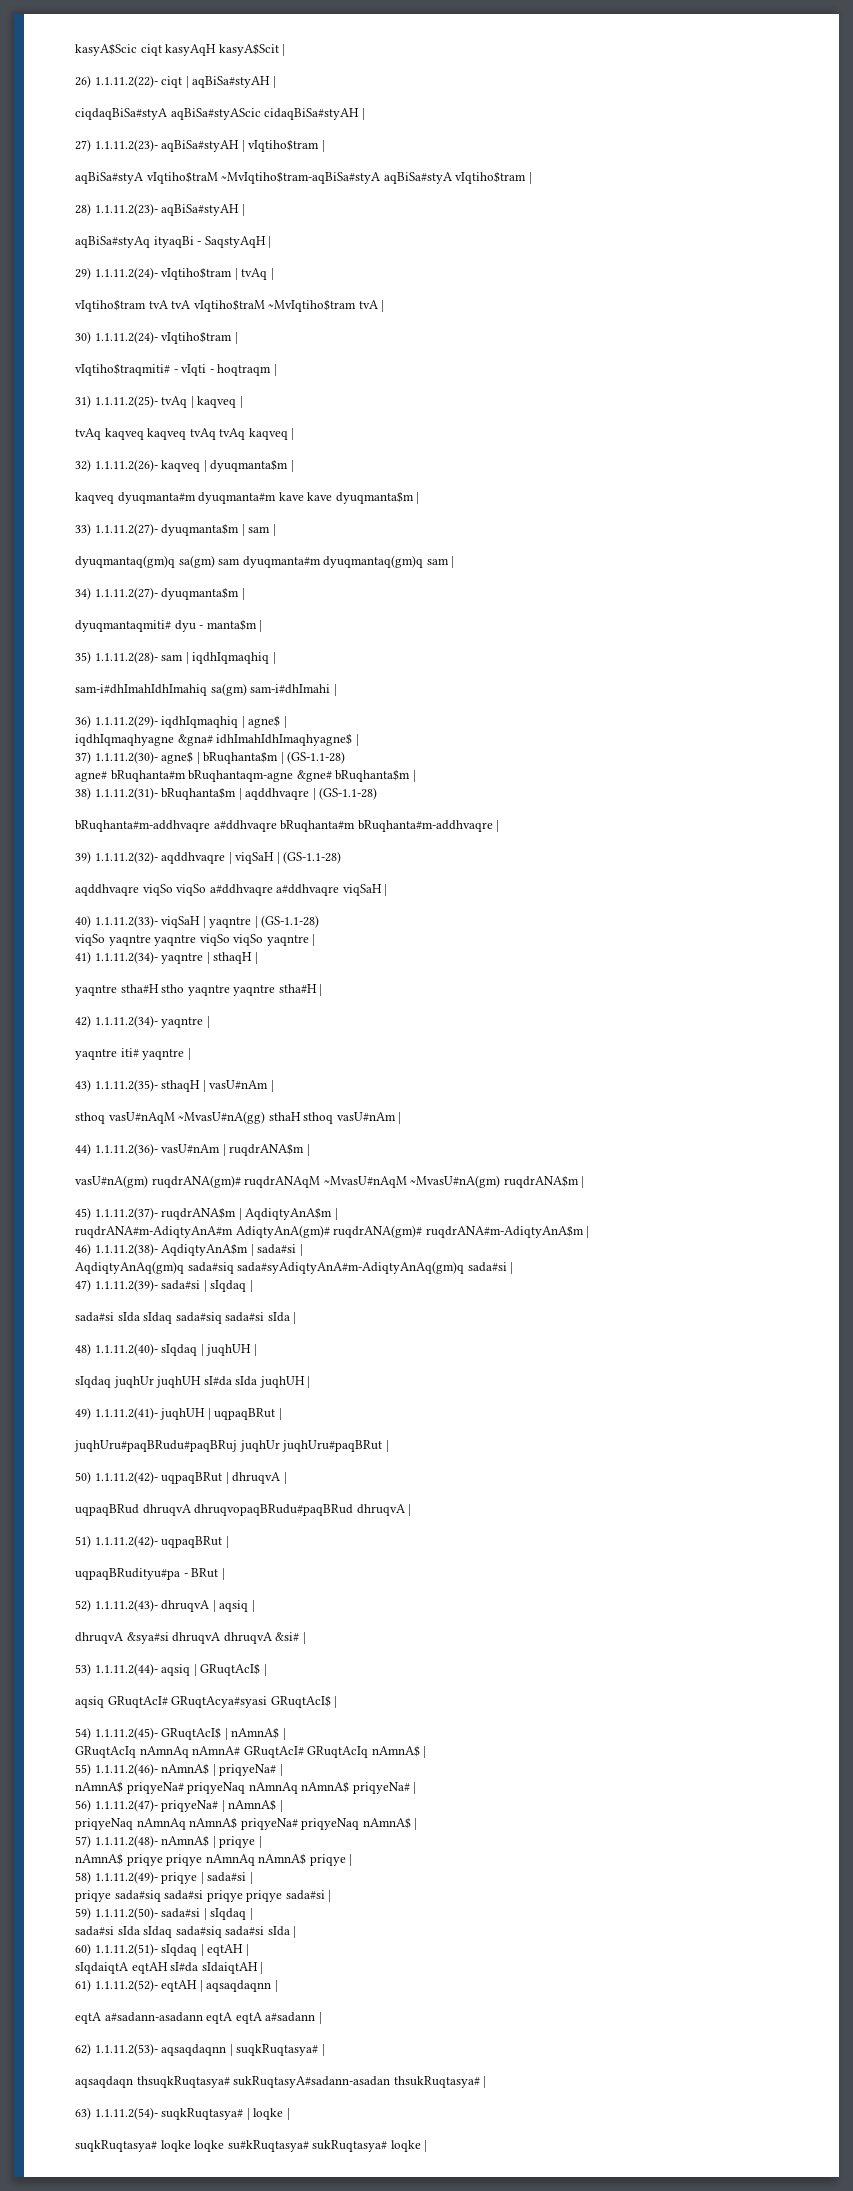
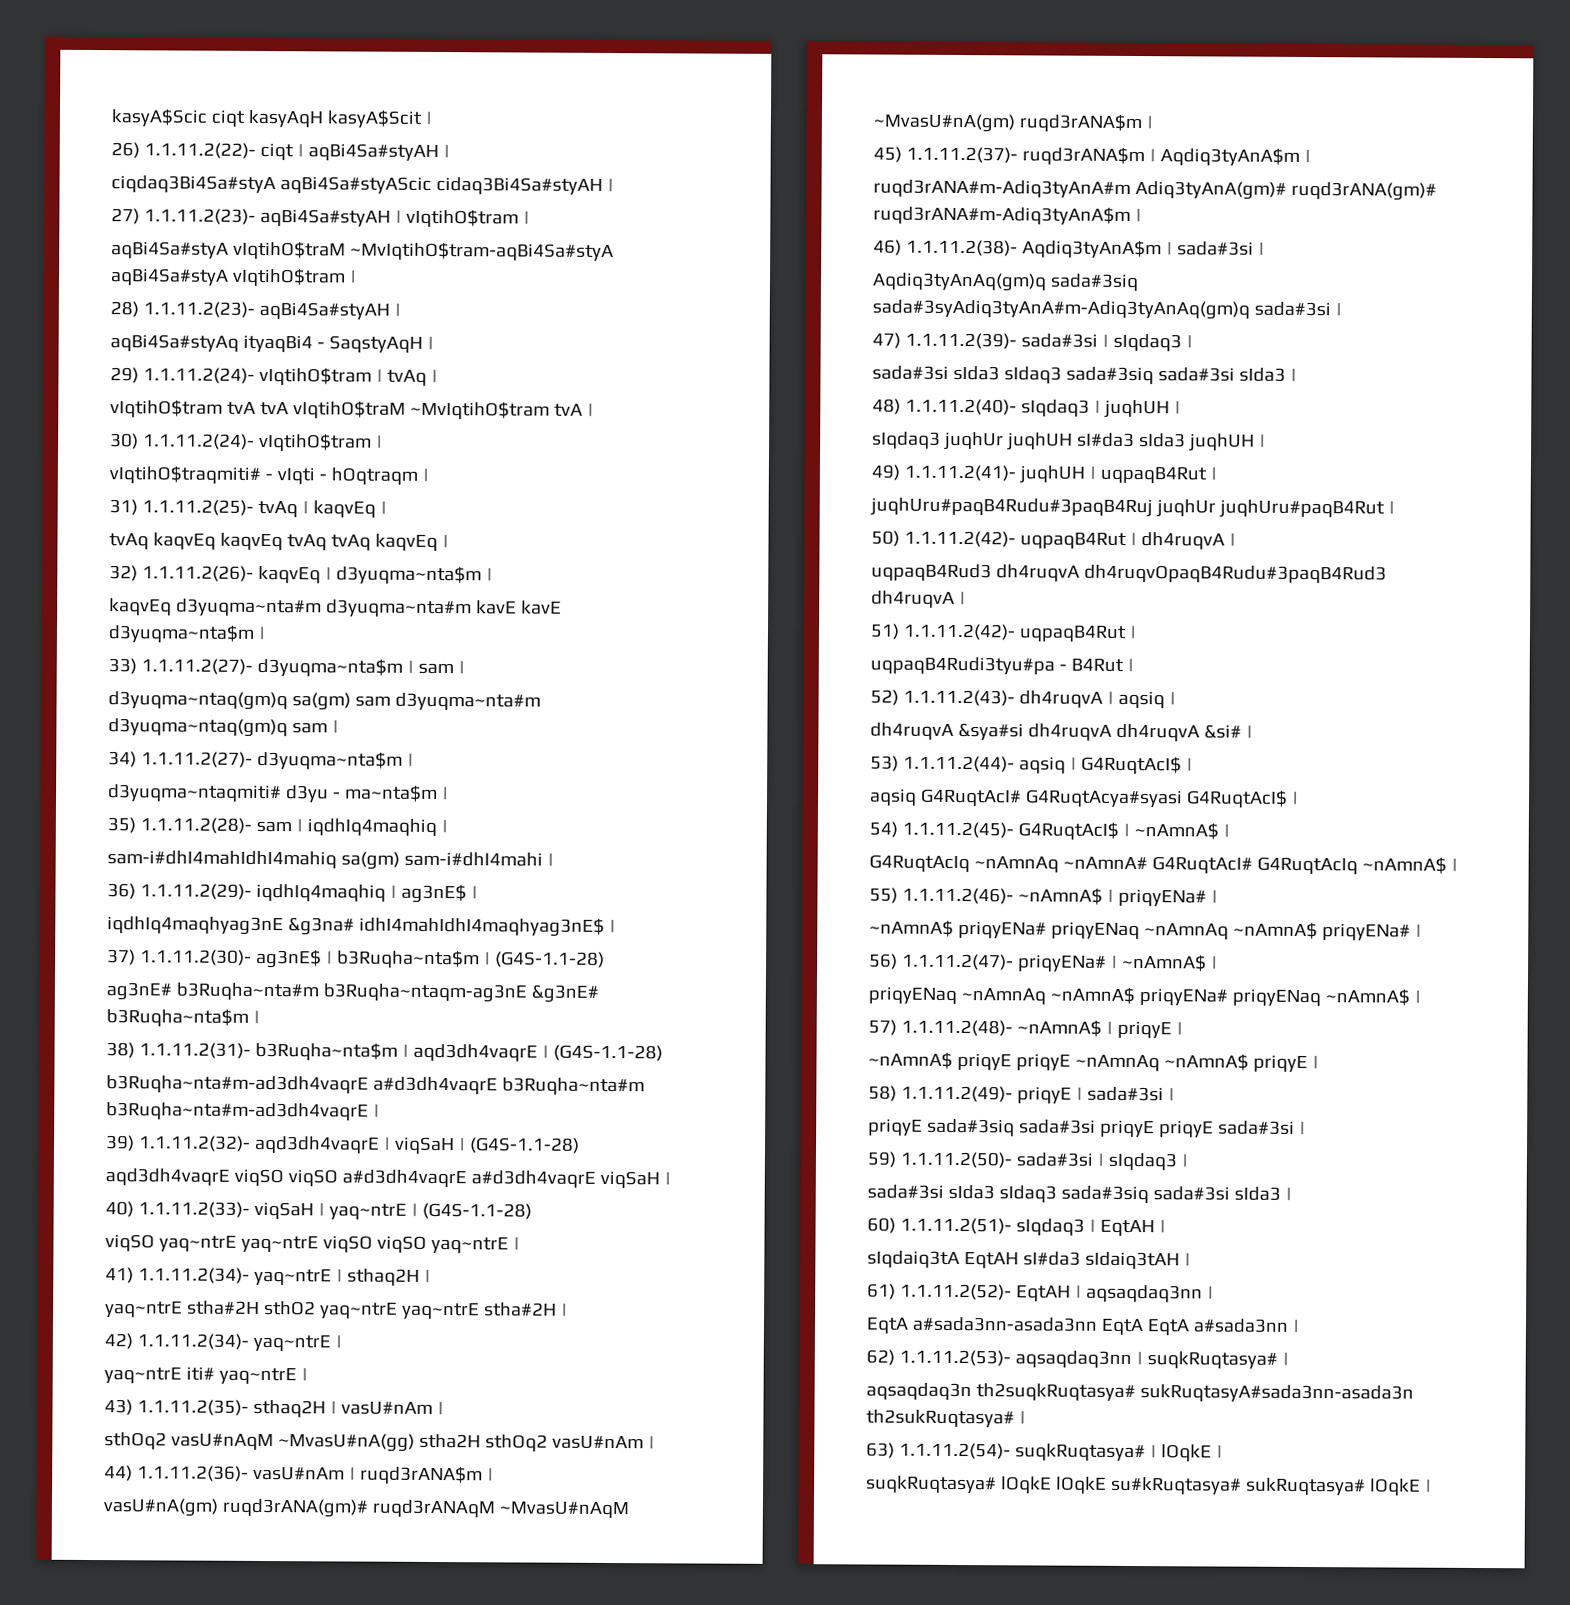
- 26) 1.1.11.2(22)- ciqt | aqBiSa#styAH |
- ciqdaqBiSa#styA aqBiSa#styAScic cidaqBiSa#styAH |
+ 26) 1.1.11.2(22)- ciqt | aqBi4Sa#styAH |
+ ciqdaq3Bi4Sa#styA aqBi4Sa#styAScic cidaq3Bi4Sa#styAH |
- 27) 1.1.11.2(23)- aqBiSa#styAH | vIqtiho$tram |
- aqBiSa#styA vIqtiho$traM ~MvIqtiho$tram-aqBiSa#styA aqBiSa#styA vIqtiho$tram |
+ 27) 1.1.11.2(23)- aqBi4Sa#styAH | vIqtihO$tram |
+ aqBi4Sa#styA vIqtihO$traM ~MvIqtihO$tram-aqBi4Sa#styA aqBi4Sa#styA vIqtihO$tram |
- 28) 1.1.11.2(23)- aqBiSa#styAH |
- aqBiSa#styAq ityaqBi - SaqstyAqH |
+ 28) 1.1.11.2(23)- aqBi4Sa#styAH |
+ aqBi4Sa#styAq ityaqBi4 - SaqstyAqH |
- 29) 1.1.11.2(24)- vIqtiho$tram | tvAq |
+ 29) 1.1.11.2(24)- vIqtihO$tram | tvAq |
- vIqtiho$tram tvA tvA vIqtiho$traM ~MvIqtiho$tram tvA |
+ vIqtihO$tram tvA tvA vIqtihO$traM ~MvIqtihO$tram tvA |
- 30) 1.1.11.2(24)- vIqtiho$tram |
- vIqtiho$traqmiti# - vIqti - hoqtraqm |
+ 30) 1.1.11.2(24)- vIqtihO$tram |
+ vIqtihO$traqmiti# - vIqti - hOqtraqm |
- 31) 1.1.11.2(25)- tvAq | kaqveq |
+ 31) 1.1.11.2(25)- tvAq | kaqvEq |
- tvAq kaqveq kaqveq tvAq tvAq kaqveq |
+ tvAq kaqvEq kaqvEq tvAq tvAq kaqvEq |
- 32) 1.1.11.2(26)- kaqveq | dyuqmanta$m |
- kaqveq dyuqmanta#m dyuqmanta#m kave kave dyuqmanta$m |
+ 32) 1.1.11.2(26)- kaqvEq | d3yuqma~nta$m |
+ kaqvEq d3yuqma~nta#m d3yuqma~nta#m kavE kavE d3yuqma~nta$m |
- 33) 1.1.11.2(27)- dyuqmanta$m | sam |
+ 33) 1.1.11.2(27)- d3yuqma~nta$m | sam |
- dyuqmantaq(gm)q sa(gm) sam dyuqmanta#m dyuqmantaq(gm)q sam |
+ d3yuqma~ntaq(gm)q sa(gm) sam d3yuqma~nta#m d3yuqma~ntaq(gm)q sam |
- 34) 1.1.11.2(27)- dyuqmanta$m |
- dyuqmantaqmiti# dyu - manta$m |
+ 34) 1.1.11.2(27)- d3yuqma~nta$m |
+ d3yuqma~ntaqmiti# d3yu - ma~nta$m |
- 35) 1.1.11.2(28)- sam | iqdhIqmaqhiq |
- sam-i#dhImahIdhImahiq sa(gm) sam-i#dhImahi |
+ 35) 1.1.11.2(28)- sam | iqdhIq4maqhiq |
+ sam-i#dhI4mahIdhI4mahiq sa(gm) sam-i#dhI4mahi |
- 36) 1.1.11.2(29)- iqdhIqmaqhiq | agne$ |
- iqdhIqmaqhyagne &gna# idhImahIdhImaqhyagne$ |
- 37) 1.1.11.2(30)- agne$ | bRuqhanta$m | (GS-1.1-28)
- agne# bRuqhanta#m bRuqhantaqm-agne &gne# bRuqhanta$m |
- 38) 1.1.11.2(31)- bRuqhanta$m | aqddhvaqre | (GS-1.1-28)
- bRuqhanta#m-addhvaqre a#ddhvaqre bRuqhanta#m bRuqhanta#m-addhvaqre |
+ 36) 1.1.11.2(29)- iqdhIq4maqhiq | ag3nE$ |
+ iqdhIq4maqhyag3nE &g3na# idhI4mahIdhI4maqhyag3nE$ |
+ 37) 1.1.11.2(30)- ag3nE$ | b3Ruqha~nta$m | (G4S-1.1-28)
+ ag3nE# b3Ruqha~nta#m b3Ruqha~ntaqm-ag3nE &g3nE# b3Ruqha~nta$m |
+ 38) 1.1.11.2(31)- b3Ruqha~nta$m | aqd3dh4vaqrE | (G4S-1.1-28)
+ b3Ruqha~nta#m-ad3dh4vaqrE a#d3dh4vaqrE b3Ruqha~nta#m b3Ruqha~nta#m-ad3dh4vaqrE |
- 39) 1.1.11.2(32)- aqddhvaqre | viqSaH | (GS-1.1-28)
- aqddhvaqre viqSo viqSo a#ddhvaqre a#ddhvaqre viqSaH |
+ 39) 1.1.11.2(32)- aqd3dh4vaqrE | viqSaH | (G4S-1.1-28)
+ aqd3dh4vaqrE viqSO viqSO a#d3dh4vaqrE a#d3dh4vaqrE viqSaH |
- 40) 1.1.11.2(33)- viqSaH | yaqntre | (GS-1.1-28)
- viqSo yaqntre yaqntre viqSo viqSo yaqntre |
- 41) 1.1.11.2(34)- yaqntre | sthaqH |
- yaqntre stha#H stho yaqntre yaqntre stha#H |
+ 40) 1.1.11.2(33)- viqSaH | yaq~ntrE | (G4S-1.1-28)
+ viqSO yaq~ntrE yaq~ntrE viqSO viqSO yaq~ntrE |
+ 41) 1.1.11.2(34)- yaq~ntrE | sthaq2H |
+ yaq~ntrE stha#2H sthO2 yaq~ntrE yaq~ntrE stha#2H |
- 42) 1.1.11.2(34)- yaqntre |
- yaqntre iti# yaqntre |
+ 42) 1.1.11.2(34)- yaq~ntrE |
+ yaq~ntrE iti# yaq~ntrE |
- 43) 1.1.11.2(35)- sthaqH | vasU#nAm |
+ 43) 1.1.11.2(35)- sthaq2H | vasU#nAm |
- sthoq vasU#nAqM ~MvasU#nA(gg) sthaH sthoq vasU#nAm |
+ sthOq2 vasU#nAqM ~MvasU#nA(gg) stha2H sthOq2 vasU#nAm |
- 44) 1.1.11.2(36)- vasU#nAm | ruqdrANA$m |
+ 44) 1.1.11.2(36)- vasU#nAm | ruqd3rANA$m |
- vasU#nA(gm) ruqdrANA(gm)# ruqdrANAqM ~MvasU#nAqM ~MvasU#nA(gm) ruqdrANA$m |
+ vasU#nA(gm) ruqd3rANA(gm)# ruqd3rANAqM ~MvasU#nAqM ~MvasU#nA(gm) ruqd3rANA$m |
- 45) 1.1.11.2(37)- ruqdrANA$m | AqdiqtyAnA$m |
- ruqdrANA#m-AdiqtyAnA#m AdiqtyAnA(gm)# ruqdrANA(gm)# ruqdrANA#m-AdiqtyAnA$m |
- 46) 1.1.11.2(38)- AqdiqtyAnA$m | sada#si |
- AqdiqtyAnAq(gm)q sada#siq sada#syAdiqtyAnA#m-AdiqtyAnAq(gm)q sada#si |
- 47) 1.1.11.2(39)- sada#si | sIqdaq |
- sada#si sIda sIdaq sada#siq sada#si sIda |
+ 45) 1.1.11.2(37)- ruqd3rANA$m | Aqdiq3tyAnA$m |
+ ruqd3rANA#m-Adiq3tyAnA#m Adiq3tyAnA(gm)# ruqd3rANA(gm)# ruqd3rANA#m-Adiq3tyAnA$m |
+ 46) 1.1.11.2(38)- Aqdiq3tyAnA$m | sada#3si |
+ Aqdiq3tyAnAq(gm)q sada#3siq sada#3syAdiq3tyAnA#m-Adiq3tyAnAq(gm)q sada#3si |
+ 47) 1.1.11.2(39)- sada#3si | sIqdaq3 |
+ sada#3si sIda3 sIdaq3 sada#3siq sada#3si sIda3 |
- 48) 1.1.11.2(40)- sIqdaq | juqhUH |
+ 48) 1.1.11.2(40)- sIqdaq3 | juqhUH |
- sIqdaq juqhUr juqhUH sI#da sIda juqhUH |
+ sIqdaq3 juqhUr juqhUH sI#da3 sIda3 juqhUH |
- 49) 1.1.11.2(41)- juqhUH | uqpaqBRut |
- juqhUru#paqBRudu#paqBRuj juqhUr juqhUru#paqBRut |
+ 49) 1.1.11.2(41)- juqhUH | uqpaqB4Rut |
+ juqhUru#paqB4Rudu#3paqB4Ruj juqhUr juqhUru#paqB4Rut |
- 50) 1.1.11.2(42)- uqpaqBRut | dhruqvA |
- uqpaqBRud dhruqvA dhruqvopaqBRudu#paqBRud dhruqvA |
+ 50) 1.1.11.2(42)- uqpaqB4Rut | dh4ruqvA |
+ uqpaqB4Rud3 dh4ruqvA dh4ruqvOpaqB4Rudu#3paqB4Rud3 dh4ruqvA |
- 51) 1.1.11.2(42)- uqpaqBRut |
- uqpaqBRudityu#pa - BRut |
+ 51) 1.1.11.2(42)- uqpaqB4Rut |
+ uqpaqB4Rudi3tyu#pa - B4Rut |
- 52) 1.1.11.2(43)- dhruqvA | aqsiq |
+ 52) 1.1.11.2(43)- dh4ruqvA | aqsiq |
- dhruqvA &sya#si dhruqvA dhruqvA &si# |
+ dh4ruqvA &sya#si dh4ruqvA dh4ruqvA &si# |
- 53) 1.1.11.2(44)- aqsiq | GRuqtAcI$ |
+ 53) 1.1.11.2(44)- aqsiq | G4RuqtAcI$ |
- aqsiq GRuqtAcI# GRuqtAcya#syasi GRuqtAcI$ |
+ aqsiq G4RuqtAcI# G4RuqtAcya#syasi G4RuqtAcI$ |
- 54) 1.1.11.2(45)- GRuqtAcI$ | nAmnA$ |
- GRuqtAcIq nAmnAq nAmnA# GRuqtAcI# GRuqtAcIq nAmnA$ |
- 55) 1.1.11.2(46)- nAmnA$ | priqyeNa# |
- nAmnA$ priqyeNa# priqyeNaq nAmnAq nAmnA$ priqyeNa# |
- 56) 1.1.11.2(47)- priqyeNa# | nAmnA$ |
- priqyeNaq nAmnAq nAmnA$ priqyeNa# priqyeNaq nAmnA$ |
- 57) 1.1.11.2(48)- nAmnA$ | priqye |
- nAmnA$ priqye priqye nAmnAq nAmnA$ priqye |
- 58) 1.1.11.2(49)- priqye | sada#si |
- priqye sada#siq sada#si priqye priqye sada#si |
- 59) 1.1.11.2(50)- sada#si | sIqdaq |
- sada#si sIda sIdaq sada#siq sada#si sIda |
- 60) 1.1.11.2(51)- sIqdaq | eqtAH |
- sIqdaiqtA eqtAH sI#da sIdaiqtAH |
- 61) 1.1.11.2(52)- eqtAH | aqsaqdaqnn |
- eqtA a#sadann-asadann eqtA eqtA a#sadann |
+ 54) 1.1.11.2(45)- G4RuqtAcI$ | ~nAmnA$ |
+ G4RuqtAcIq ~nAmnAq ~nAmnA# G4RuqtAcI# G4RuqtAcIq ~nAmnA$ |
+ 55) 1.1.11.2(46)- ~nAmnA$ | priqyENa# |
+ ~nAmnA$ priqyENa# priqyENaq ~nAmnAq ~nAmnA$ priqyENa# |
+ 56) 1.1.11.2(47)- priqyENa# | ~nAmnA$ |
+ priqyENaq ~nAmnAq ~nAmnA$ priqyENa# priqyENaq ~nAmnA$ |
+ 57) 1.1.11.2(48)- ~nAmnA$ | priqyE |
+ ~nAmnA$ priqyE priqyE ~nAmnAq ~nAmnA$ priqyE |
+ 58) 1.1.11.2(49)- priqyE | sada#3si |
+ priqyE sada#3siq sada#3si priqyE priqyE sada#3si |
+ 59) 1.1.11.2(50)- sada#3si | sIqdaq3 |
+ sada#3si sIda3 sIdaq3 sada#3siq sada#3si sIda3 |
+ 60) 1.1.11.2(51)- sIqdaq3 | EqtAH |
+ sIqdaiq3tA EqtAH sI#da3 sIdaiq3tAH |
+ 61) 1.1.11.2(52)- EqtAH | aqsaqdaq3nn |
+ EqtA a#sada3nn-asada3nn EqtA EqtA a#sada3nn |
- 62) 1.1.11.2(53)- aqsaqdaqnn | suqkRuqtasya# |
+ 62) 1.1.11.2(53)- aqsaqdaq3nn | suqkRuqtasya# |
- aqsaqdaqn thsuqkRuqtasya# sukRuqtasyA#sadann-asadan thsukRuqtasya# |
+ aqsaqdaq3n th2suqkRuqtasya# sukRuqtasyA#sada3nn-asada3n th2sukRuqtasya# |
- 63) 1.1.11.2(54)- suqkRuqtasya# | loqke |
+ 63) 1.1.11.2(54)- suqkRuqtasya# | lOqkE |
- suqkRuqtasya# loqke loqke su#kRuqtasya# sukRuqtasya# loqke |
+ suqkRuqtasya# lOqkE lOqkE su#kRuqtasya# sukRuqtasya# lOqkE |

